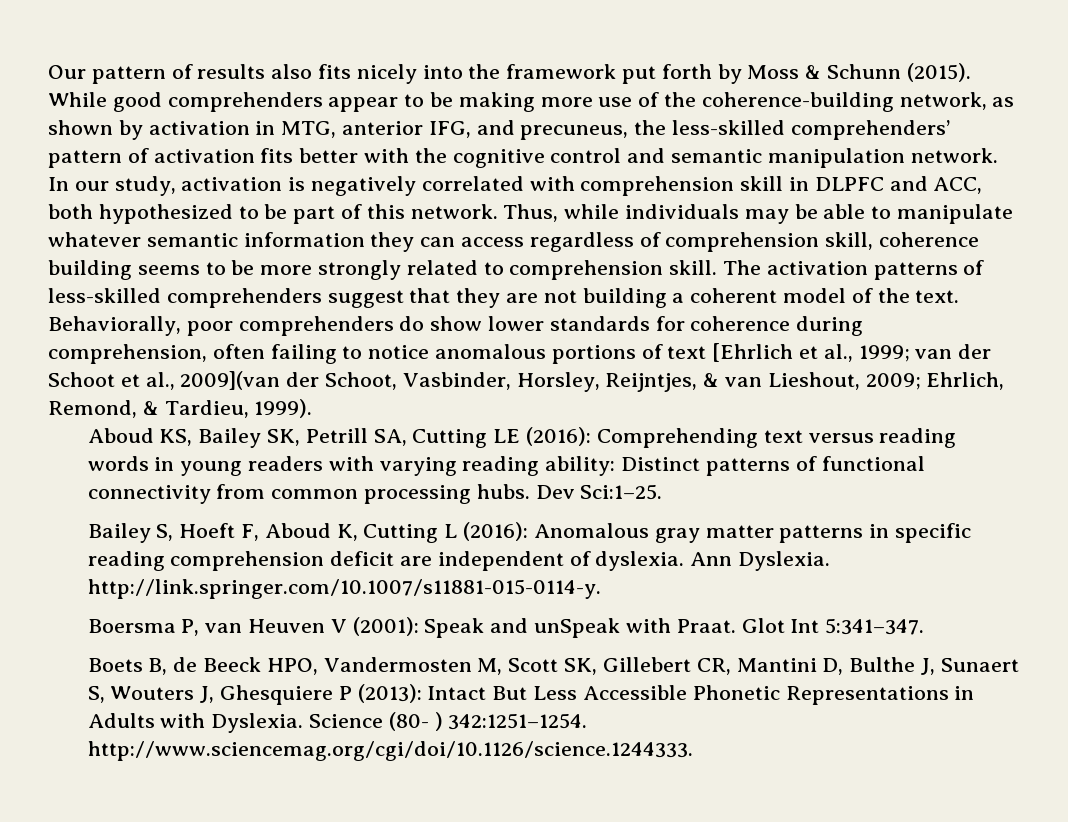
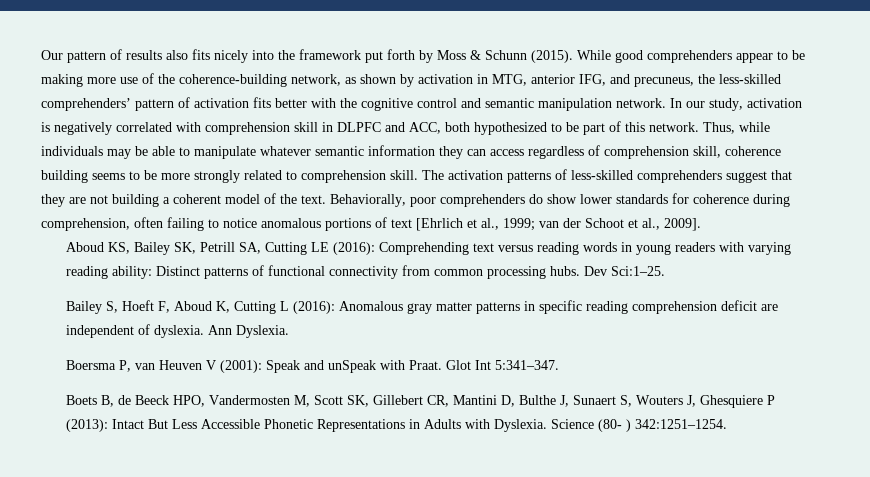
- Behaviorally, poor comprehenders do show lower standards for coherence during comprehension, often failing to notice anomalous portions of text [Ehrlich et al., 1999; van der Schoot et al., 2009](van der Schoot, Vasbinder, Horsley, Reijntjes, & van Lieshout, 2009; Ehrlich, Remond, & Tardieu, 1999).
+ Behaviorally, poor comprehenders do show lower standards for coherence during comprehension, often failing to notice anomalous portions of text [Ehrlich et al., 1999; van der Schoot et al., 2009].
- Ann Dyslexia. http://link.springer.com/10.1007/s11881-015-0114-y.
+ Ann Dyslexia.
- Science (80- ) 342:1251–1254. http://www.sciencemag.org/cgi/doi/10.1126/science.1244333.
+ Science (80- ) 342:1251–1254.

